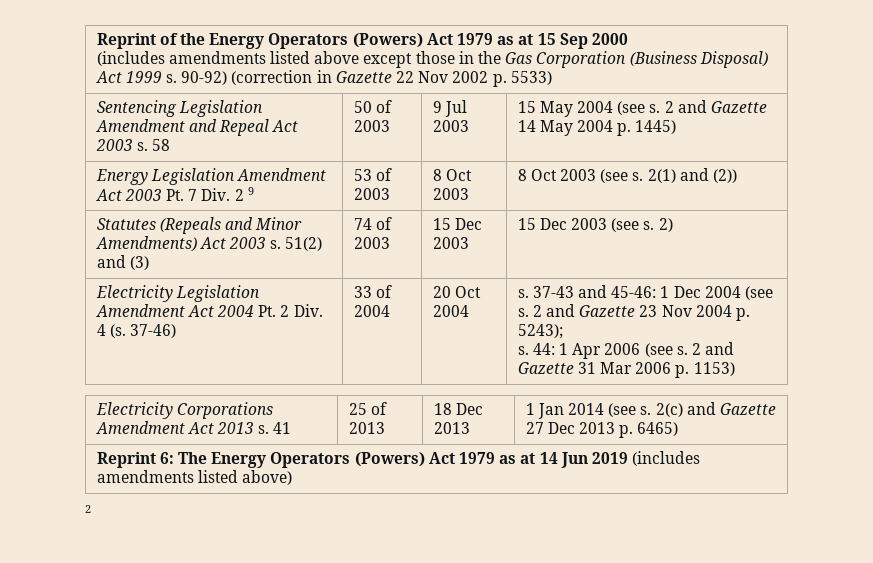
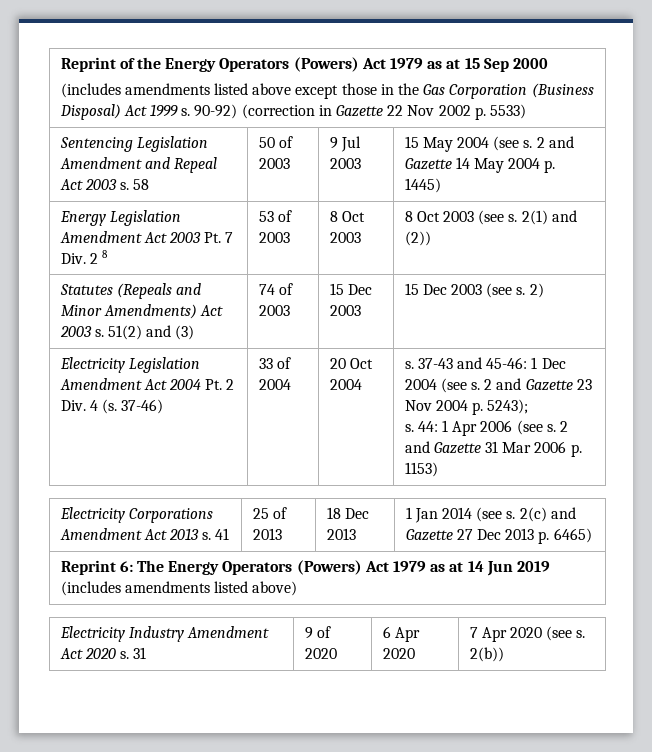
- Energy Legislation Amendment Act 2003 Pt. 7 Div. 2 9 | 53 of 2003 | 8 Oct 2003 | 8 Oct 2003 (see s. 2(1) and (2))
+ Energy Legislation Amendment Act 2003 Pt. 7 Div. 2 8 | 53 of 2003 | 8 Oct 2003 | 8 Oct 2003 (see s. 2(1) and (2))
  Reprint 6: The Energy Operators (Powers) Act 1979 as at 14 Jun 2019 (includes amendments listed above)
- 2
+ Electricity Industry Amendment Act 2020 s. 31 | 9 of 2020 | 6 Apr 2020 | 7 Apr 2020 (see s. 2(b))

